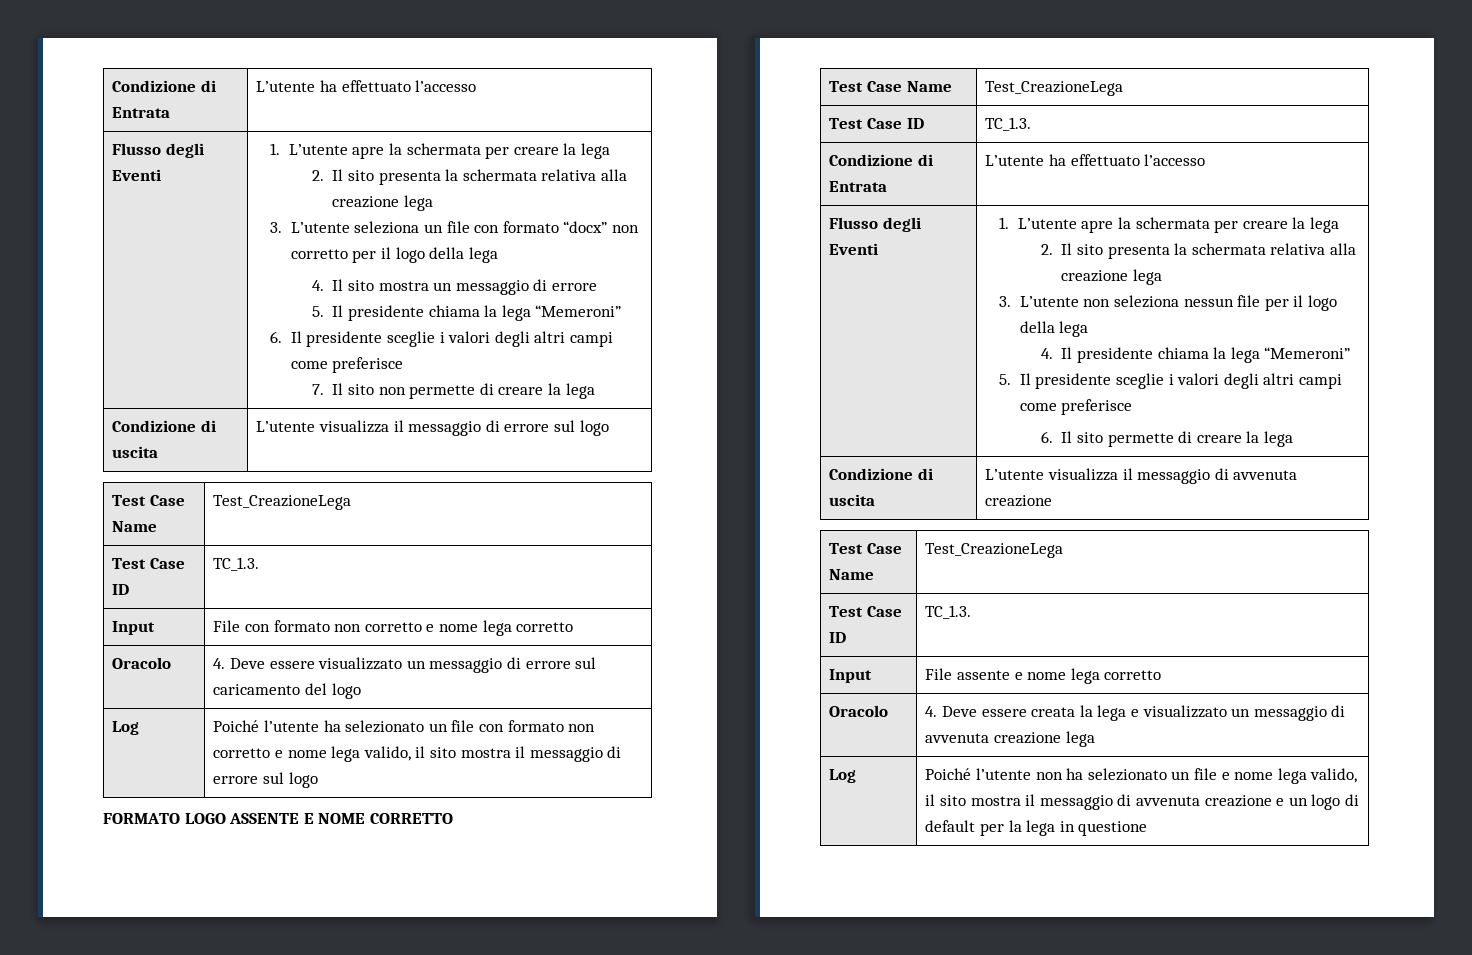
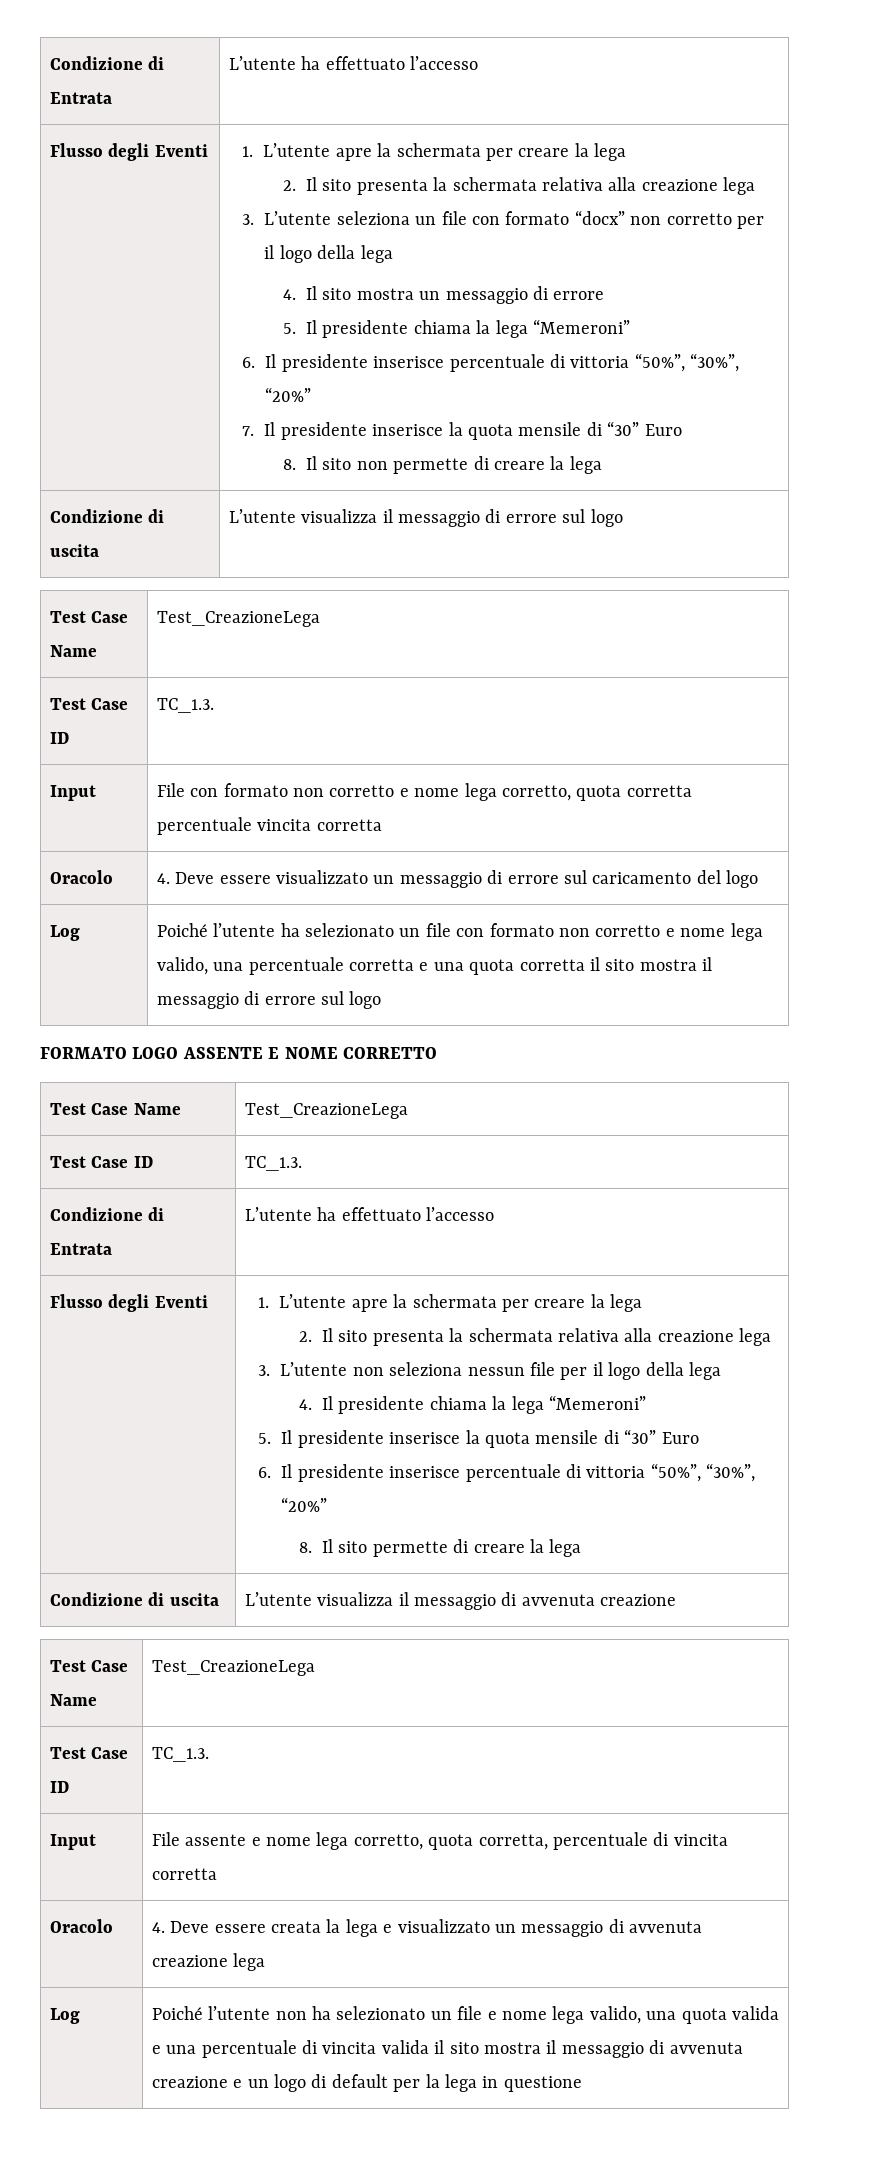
  5. Il presidente chiama la lega “Memeroni”
- 6. Il presidente sceglie i valori degli altri campi come preferisce
- 7. Il sito non permette di creare la lega
+ 6. Il presidente inserisce percentuale di vittoria “50%”, “30%”, “20%”
+ 7. Il presidente inserisce la quota mensile di “30” Euro
+ 8. Il sito non permette di creare la lega
- Input | File con formato non corretto e nome lega corretto
+ Input | File con formato non corretto e nome lega corretto, quota corretta percentuale vincita corretta
- Log | Poiché l’utente ha selezionato un file con formato non corretto e nome lega valido, il sito mostra il messaggio di errore sul logo
+ Log | Poiché l’utente ha selezionato un file con formato non corretto e nome lega valido, una percentuale corretta e una quota corretta il sito mostra il messaggio di errore sul logo
- 5. Il presidente sceglie i valori degli altri campi come preferisce
- 6. Il sito permette di creare la lega
+ 5. Il presidente inserisce la quota mensile di “30” Euro
+ 6. Il presidente inserisce percentuale di vittoria “50%”, “30%”, “20%”
+ 8. Il sito permette di creare la lega
- Input | File assente e nome lega corretto
+ Input | File assente e nome lega corretto, quota corretta, percentuale di vincita corretta
- Log | Poiché l’utente non ha selezionato un file e nome lega valido, il sito mostra il messaggio di avvenuta creazione e un logo di default per la lega in questione
+ Log | Poiché l’utente non ha selezionato un file e nome lega valido, una quota valida e una percentuale di vincita valida il sito mostra il messaggio di avvenuta creazione e un logo di default per la lega in questione

